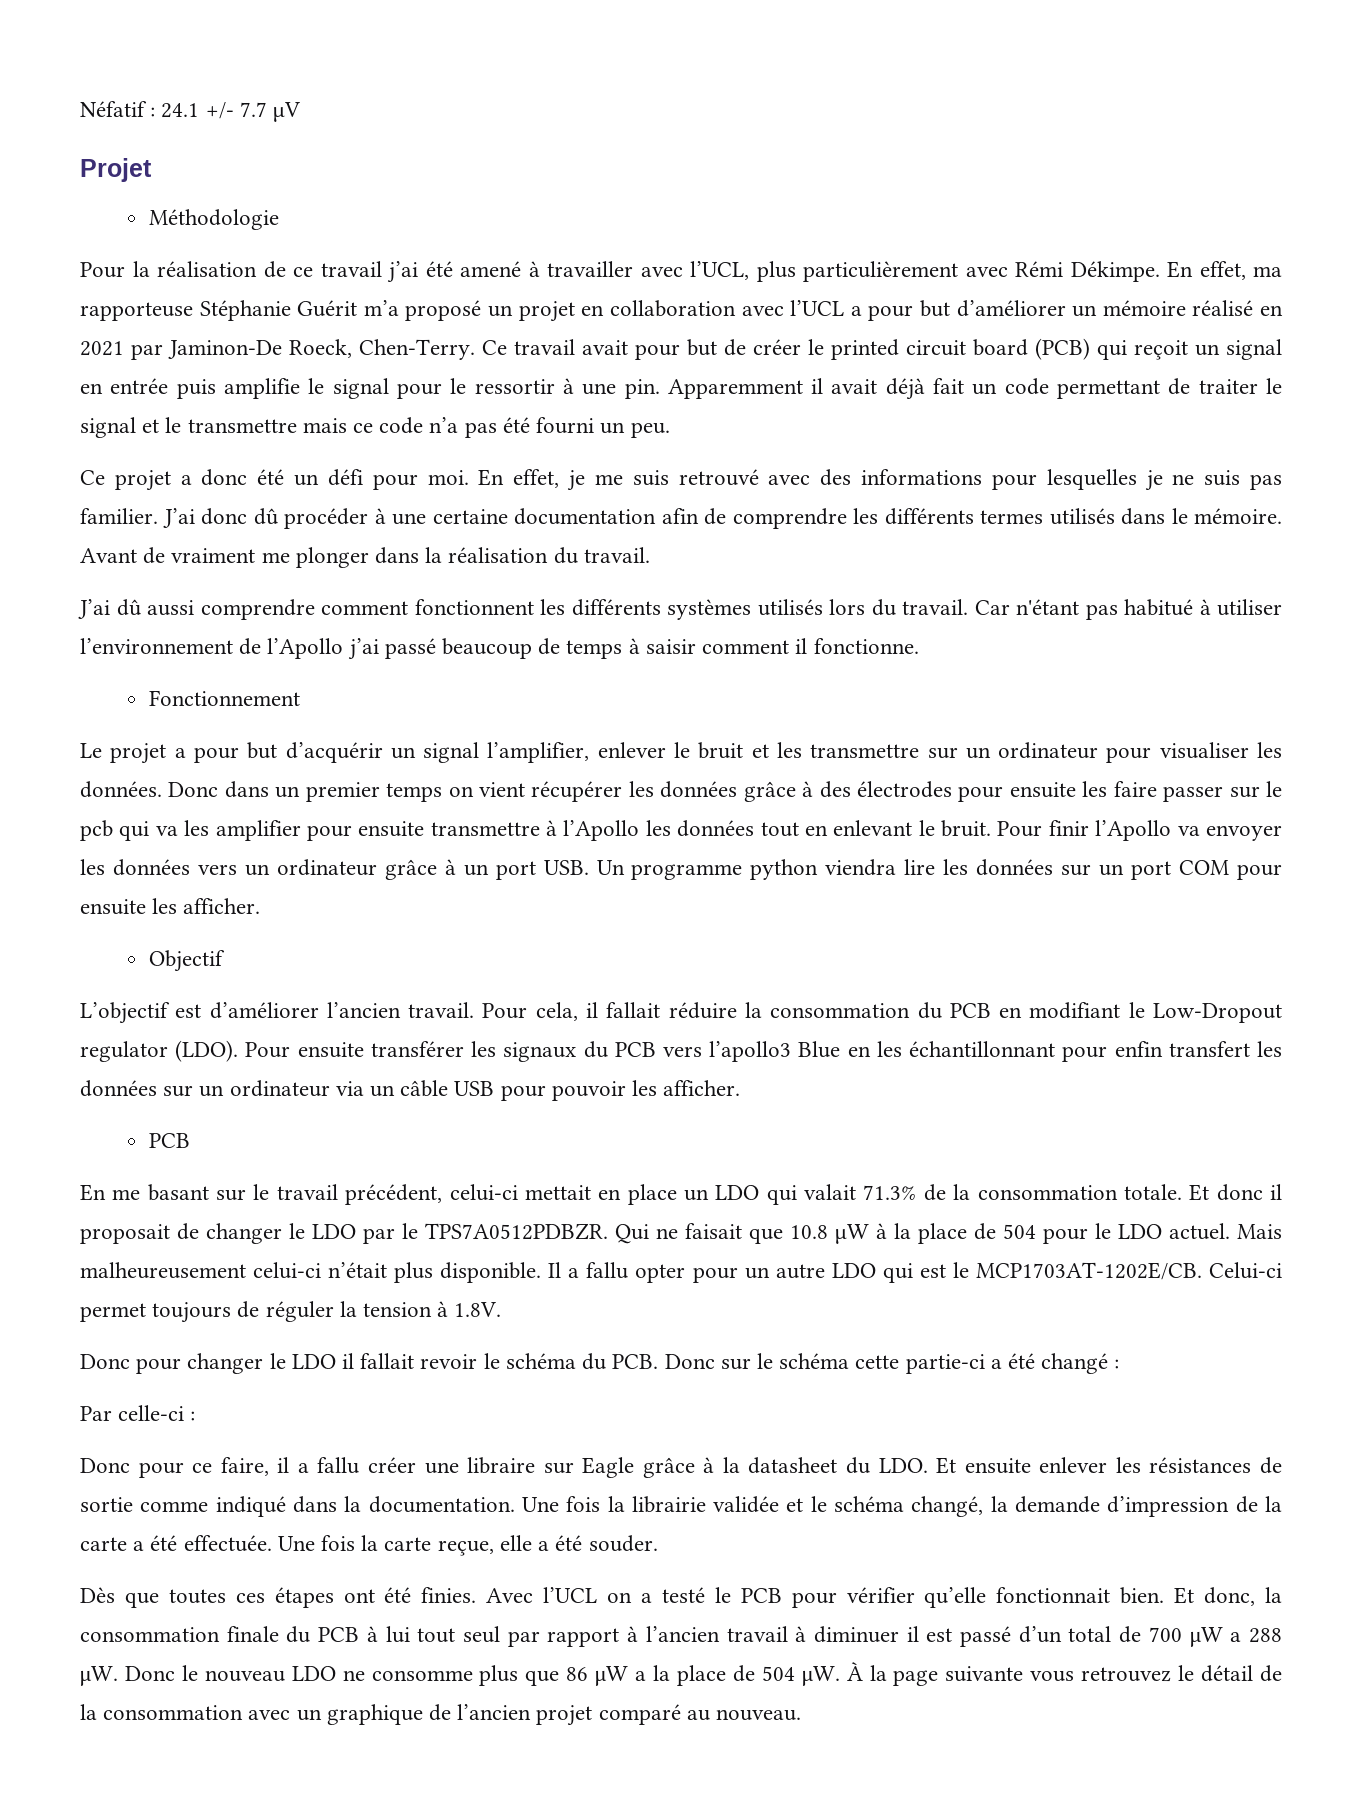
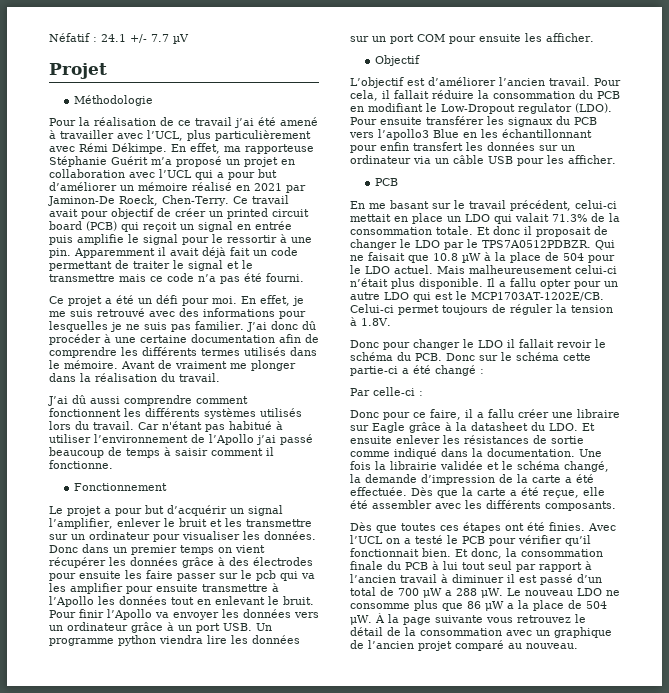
- En effet, ma rapporteuse Stéphanie Guérit m’a proposé un projet en collaboration avec l’UCL a pour but d’améliorer un mémoire réalisé en 2021 par Jaminon-De Roeck, Chen-Terry.
+ En effet, ma rapporteuse Stéphanie Guérit m’a proposé un projet en collaboration avec l’UCL qui a pour but d’améliorer un mémoire réalisé en 2021 par Jaminon-De Roeck, Chen-Terry.
- Ce travail avait pour but de créer le printed circuit board (PCB) qui reçoit un signal en entrée puis amplifie le signal pour le ressortir à une pin.
+ Ce travail avait pour objectif de créer un printed circuit board (PCB) qui reçoit un signal en entrée puis amplifie le signal pour le ressortir à une pin.
- Apparemment il avait déjà fait un code permettant de traiter le signal et le transmettre mais ce code n’a pas été fourni un peu.
+ Apparemment il avait déjà fait un code permettant de traiter le signal et le transmettre mais ce code n’a pas été fourni.
- Ce projet a donc été un défi pour moi.
+ Ce projet a été un défi pour moi.
- Pour ensuite transférer les signaux du PCB vers l’apollo3 Blue en les échantillonnant pour enfin transfert les données sur un ordinateur via un câble USB pour pouvoir les afficher.
+ Pour ensuite transférer les signaux du PCB vers l’apollo3 Blue en les échantillonnant pour enfin transfert les données sur un ordinateur via un câble USB pour les afficher.
- Une fois la carte reçue, elle a été souder.
+ Dès que la carte a été reçue, elle été assembler avec les différents composants.
- Avec l’UCL on a testé le PCB pour vérifier qu’elle fonctionnait bien.
+ Avec l’UCL on a testé le PCB pour vérifier qu’il fonctionnait bien.
- Donc le nouveau LDO ne consomme plus que 86 μW a la place de 504 μW.
+ Le nouveau LDO ne consomme plus que 86 μW a la place de 504 μW.

